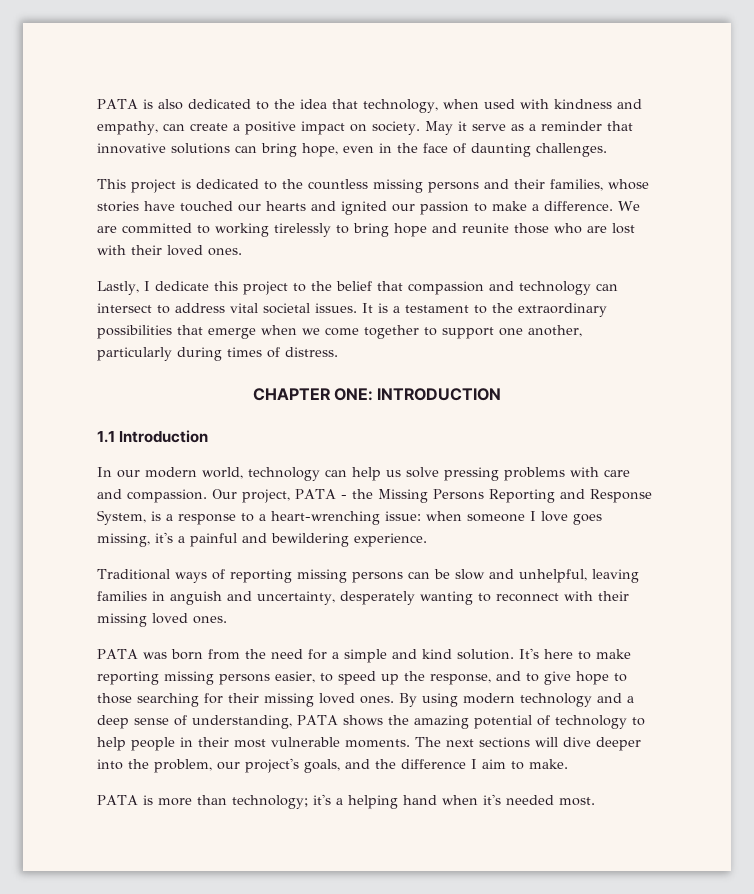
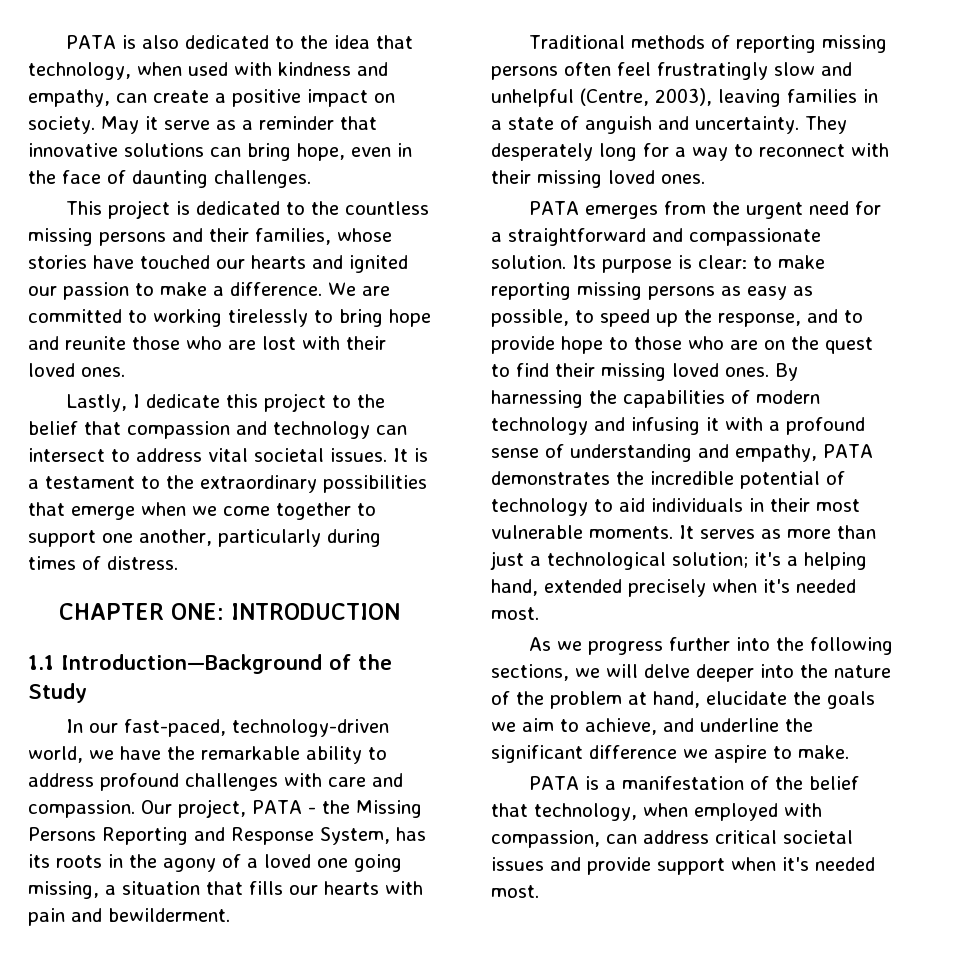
- 1.1 Introduction
- In our modern world, technology can help us solve pressing problems with care and compassion.
+ 1.1 Introduction—Background of the Study
+ In our fast-paced, technology-driven world, we have the remarkable ability to address profound challenges with care and compassion.
- Our project, PATA - the Missing Persons Reporting and Response System, is a response to a heart-wrenching issue: when someone I love goes missing, it's a painful and bewildering experience.
+ Our project, PATA - the Missing Persons Reporting and Response System, has its roots in the agony of a loved one going missing, a situation that fills our hearts with pain and bewilderment.
- Traditional ways of reporting missing persons can be slow and unhelpful, leaving families in anguish and uncertainty, desperately wanting to reconnect with their missing loved ones.
+ Traditional methods of reporting missing persons often feel frustratingly slow and unhelpful (Centre, 2003), leaving families in a state of anguish and uncertainty. They desperately long for a way to reconnect with their missing loved ones.
- PATA was born from the need for a simple and kind solution. It's here to make reporting missing persons easier, to speed up the response, and to give hope to those searching for their missing loved ones.
+ PATA emerges from the urgent need for a straightforward and compassionate solution. Its purpose is clear: to make reporting missing persons as easy as possible, to speed up the response, and to provide hope to those who are on the quest to find their missing loved ones.
- By using modern technology and a deep sense of understanding, PATA shows the amazing potential of technology to help people in their most vulnerable moments.
+ By harnessing the capabilities of modern technology and infusing it with a profound sense of understanding and empathy, PATA demonstrates the incredible potential of technology to aid individuals in their most vulnerable moments.
- The next sections will dive deeper into the problem, our project's goals, and the difference I aim to make.
- PATA is more than technology; it's a helping hand when it's needed most.
+ It serves as more than just a technological solution; it's a helping hand, extended precisely when it's needed most.
+ As we progress further into the following sections, we will delve deeper into the nature of the problem at hand, elucidate the goals we aim to achieve, and underline the significant difference we aspire to make.
+ PATA is a manifestation of the belief that technology, when employed with compassion, can address critical societal issues and provide support when it's needed most.

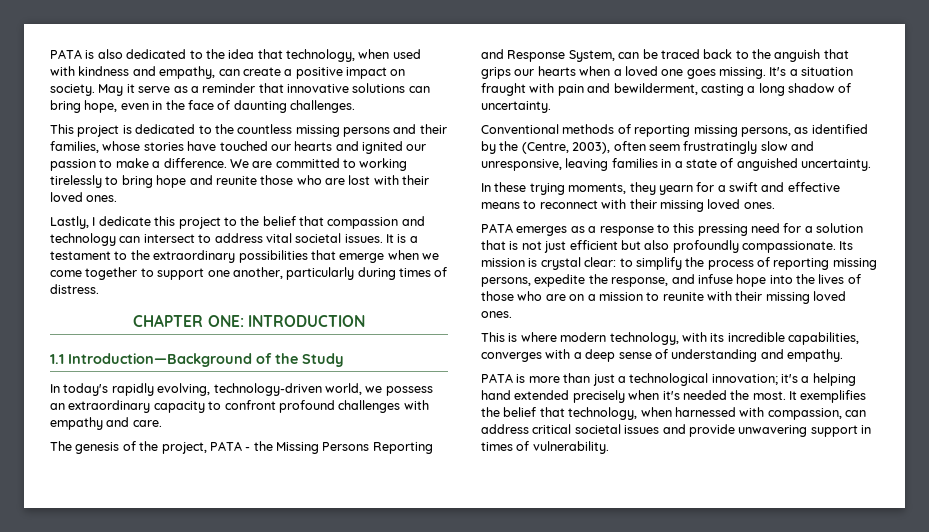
- In our fast-paced, technology-driven world, we have the remarkable ability to address profound challenges with care and compassion. Our project, PATA - the Missing Persons Reporting and Response System, has its roots in the agony of a loved one going missing, a situation that fills our hearts with pain and bewilderment.
- Traditional methods of reporting missing persons often feel frustratingly slow and unhelpful (Centre, 2003), leaving families in a state of anguish and uncertainty. They desperately long for a way to reconnect with their missing loved ones.
+ In today's rapidly evolving, technology-driven world, we possess an extraordinary capacity to confront profound challenges with empathy and care.
+ The genesis of the project, PATA - the Missing Persons Reporting and Response System, can be traced back to the anguish that grips our hearts when a loved one goes missing. It's a situation fraught with pain and bewilderment, casting a long shadow of uncertainty.
+ Conventional methods of reporting missing persons, as identified by the (Centre, 2003), often seem frustratingly slow and unresponsive, leaving families in a state of anguished uncertainty.
+ In these trying moments, they yearn for a swift and effective means to reconnect with their missing loved ones.
- PATA emerges from the urgent need for a straightforward and compassionate solution. Its purpose is clear: to make reporting missing persons as easy as possible, to speed up the response, and to provide hope to those who are on the quest to find their missing loved ones. By harnessing the capabilities of modern technology and infusing it with a profound sense of understanding and empathy, PATA demonstrates the incredible potential of technology to aid individuals in their most vulnerable moments. It serves as more than just a technological solution; it's a helping hand, extended precisely when it's needed most.
- As we progress further into the following sections, we will delve deeper into the nature of the problem at hand, elucidate the goals we aim to achieve, and underline the significant difference we aspire to make.
- PATA is a manifestation of the belief that technology, when employed with compassion, can address critical societal issues and provide support when it's needed most.
+ PATA emerges as a response to this pressing need for a solution that is not just efficient but also profoundly compassionate. Its mission is crystal clear: to simplify the process of reporting missing persons, expedite the response, and infuse hope into the lives of those who are on a mission to reunite with their missing loved ones.
+ This is where modern technology, with its incredible capabilities, converges with a deep sense of understanding and empathy.
+ PATA is more than just a technological innovation; it's a helping hand extended precisely when it's needed the most. It exemplifies the belief that technology, when harnessed with compassion, can address critical societal issues and provide unwavering support in times of vulnerability.

